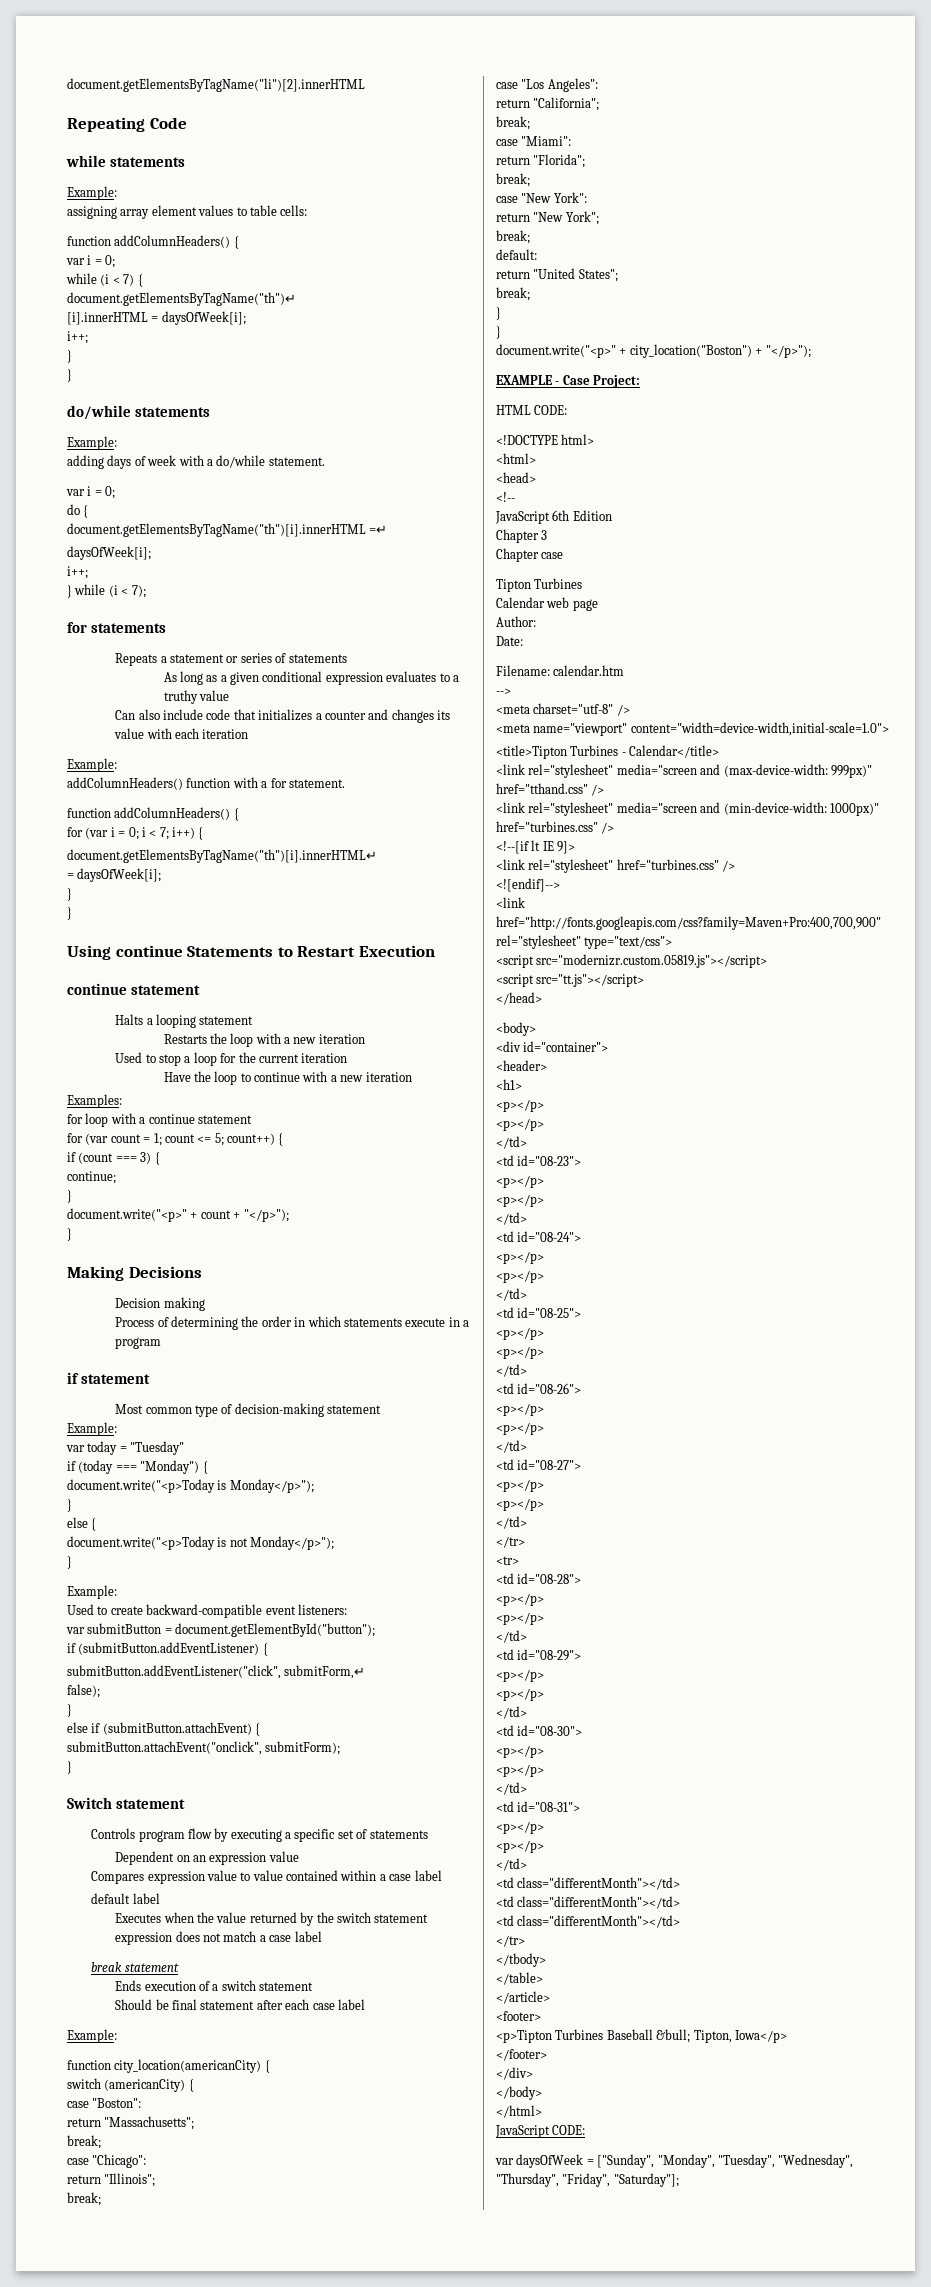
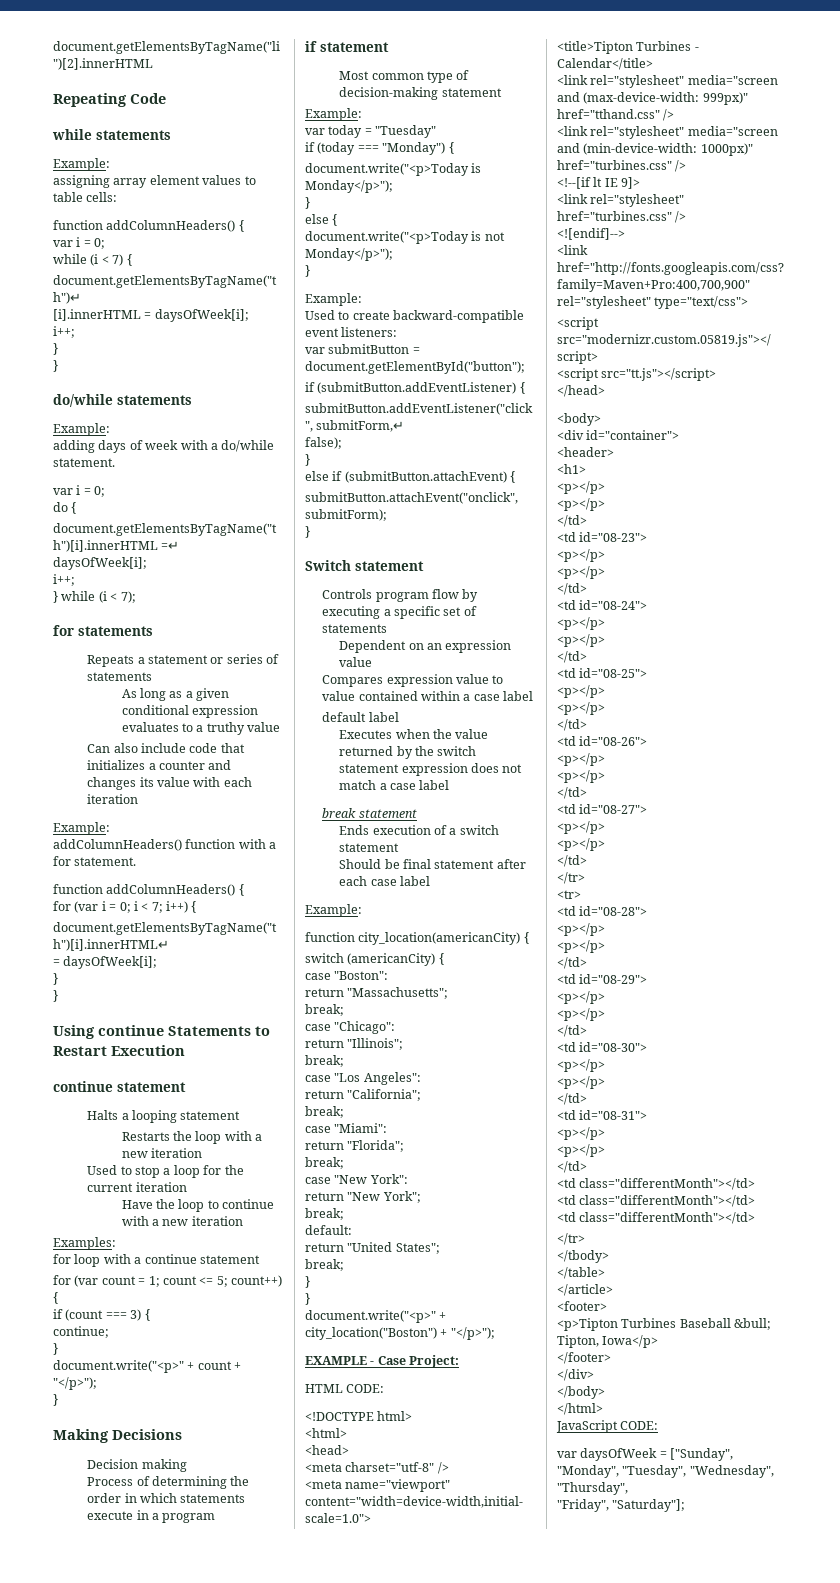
- <!--
- JavaScript 6th Edition
- Chapter 3
- Chapter case
- Tipton Turbines
- Calendar web page
- Author:
- Date:
- Filename: calendar.htm
- -->
- var daysOfWeek = ["Sunday", "Monday", "Tuesday", "Wednesday", "Thursday", "Friday", "Saturday"];
+ var daysOfWeek = ["Sunday", "Monday", "Tuesday", "Wednesday", "Thursday",
+ "Friday", "Saturday"];

